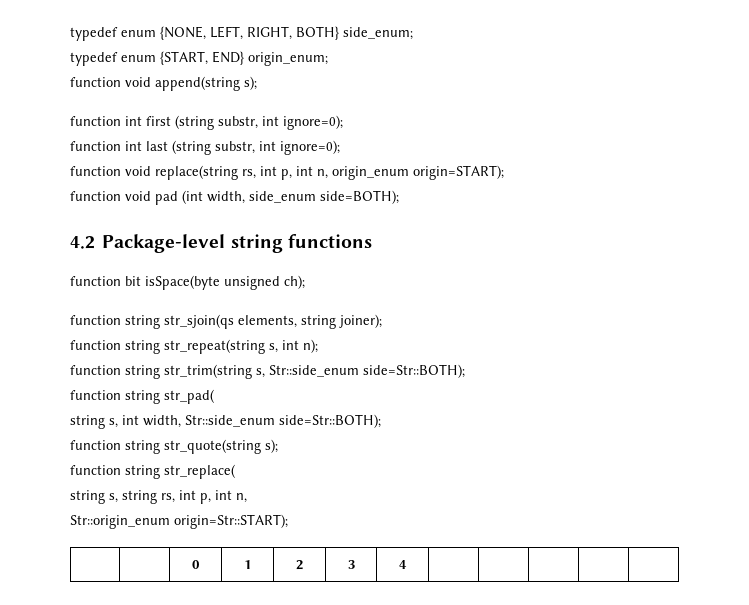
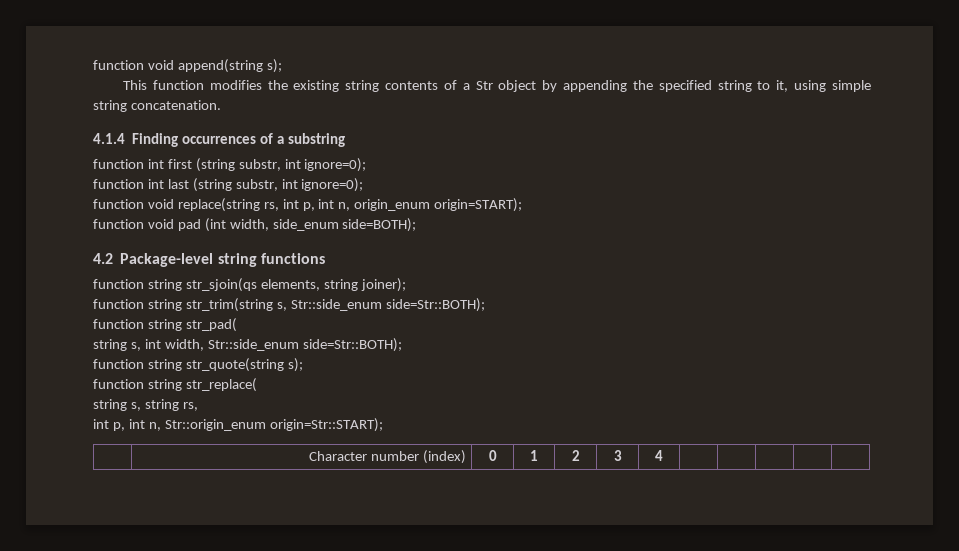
- typedef enum {NONE, LEFT, RIGHT, BOTH} side_enum;
- typedef enum {START, END} origin_enum;
  function void append(string s);
+ This function modifies the existing string contents of a Str object by appending the specified string to it, using simple string concatenation.
+ 4.1.4 Finding occurrences of a substring
- function bit isSpace(byte unsigned ch);
- function string str_repeat(string s, int n);
- string s, string rs, int p, int n,
- Str::origin_enum origin=Str::START);
+ string s, string rs,
+ int p, int n, Str::origin_enum origin=Str::START);
- | | 0 | 1 | 2 | 3 | 4 | | | | |
+ | Character number (index) | 0 | 1 | 2 | 3 | 4 | | | | |

